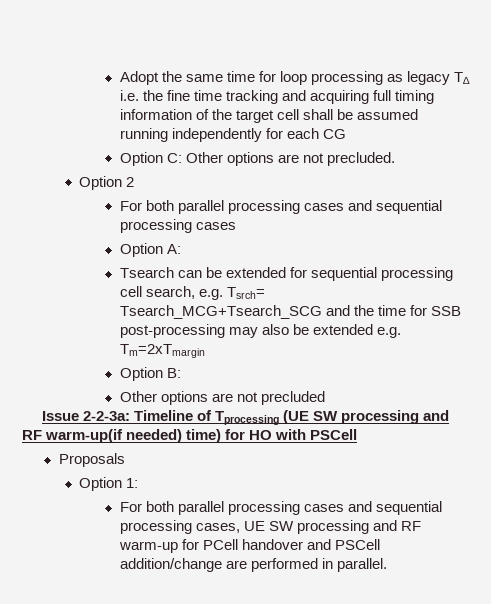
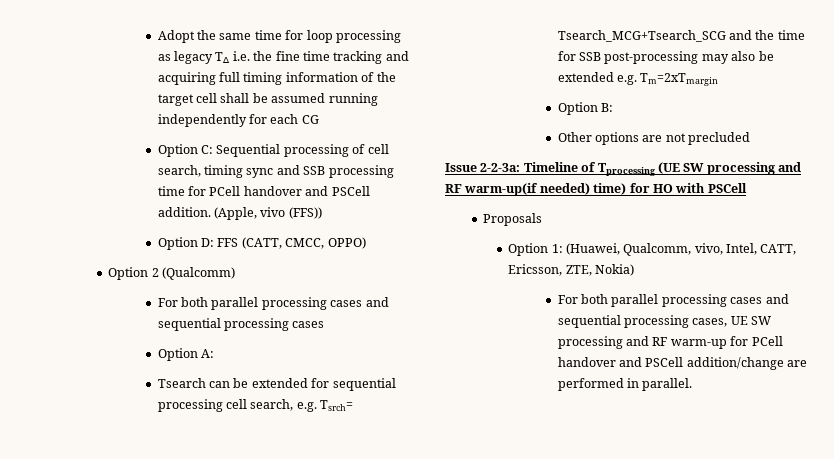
- Option C: Other options are not precluded.
+ Option C: Sequential processing of cell search, timing sync and SSB processing time for PCell handover and PSCell addition. (Apple, vivo (FFS))
+ Option D: FFS (CATT, CMCC, OPPO)
- Option 2
+ Option 2 (Qualcomm)
- Option 1:
+ Option 1: (Huawei, Qualcomm, vivo, Intel, CATT, Ericsson, ZTE, Nokia)

